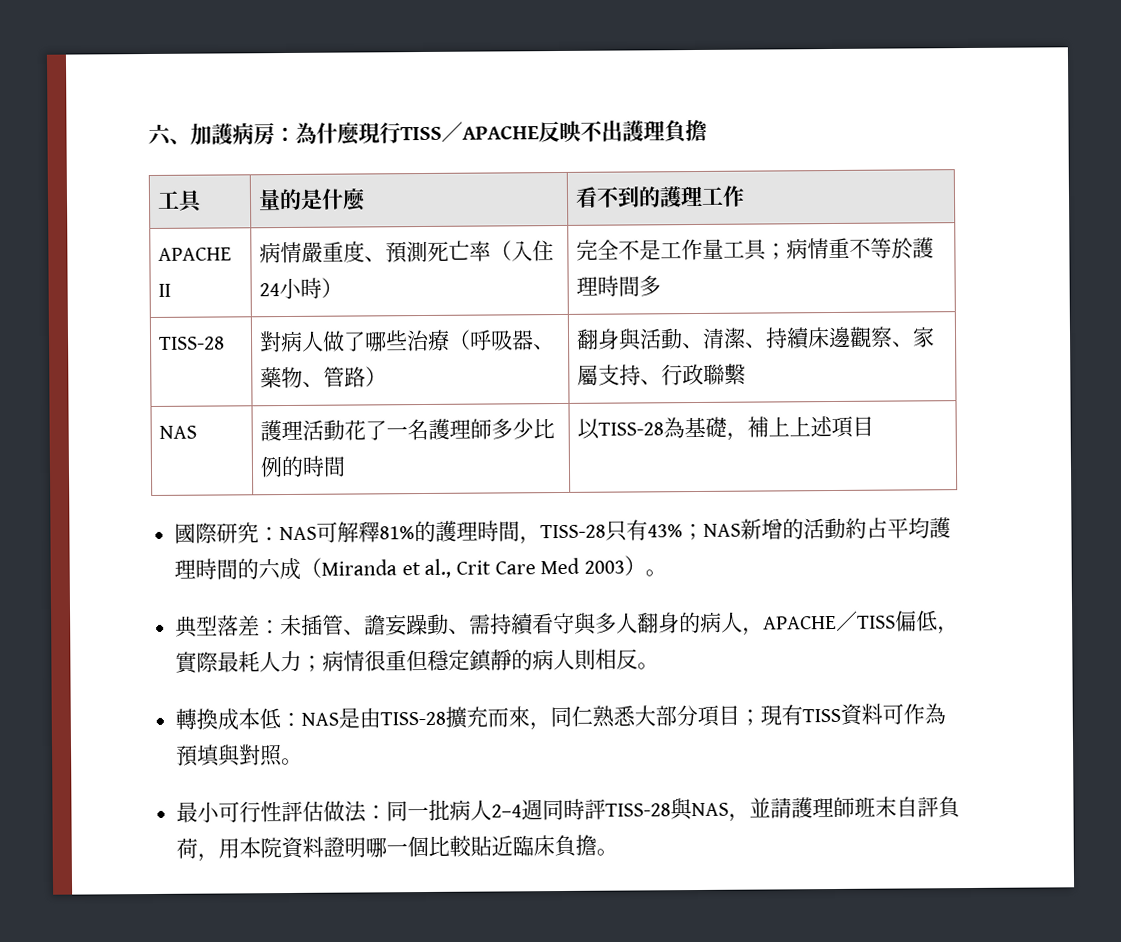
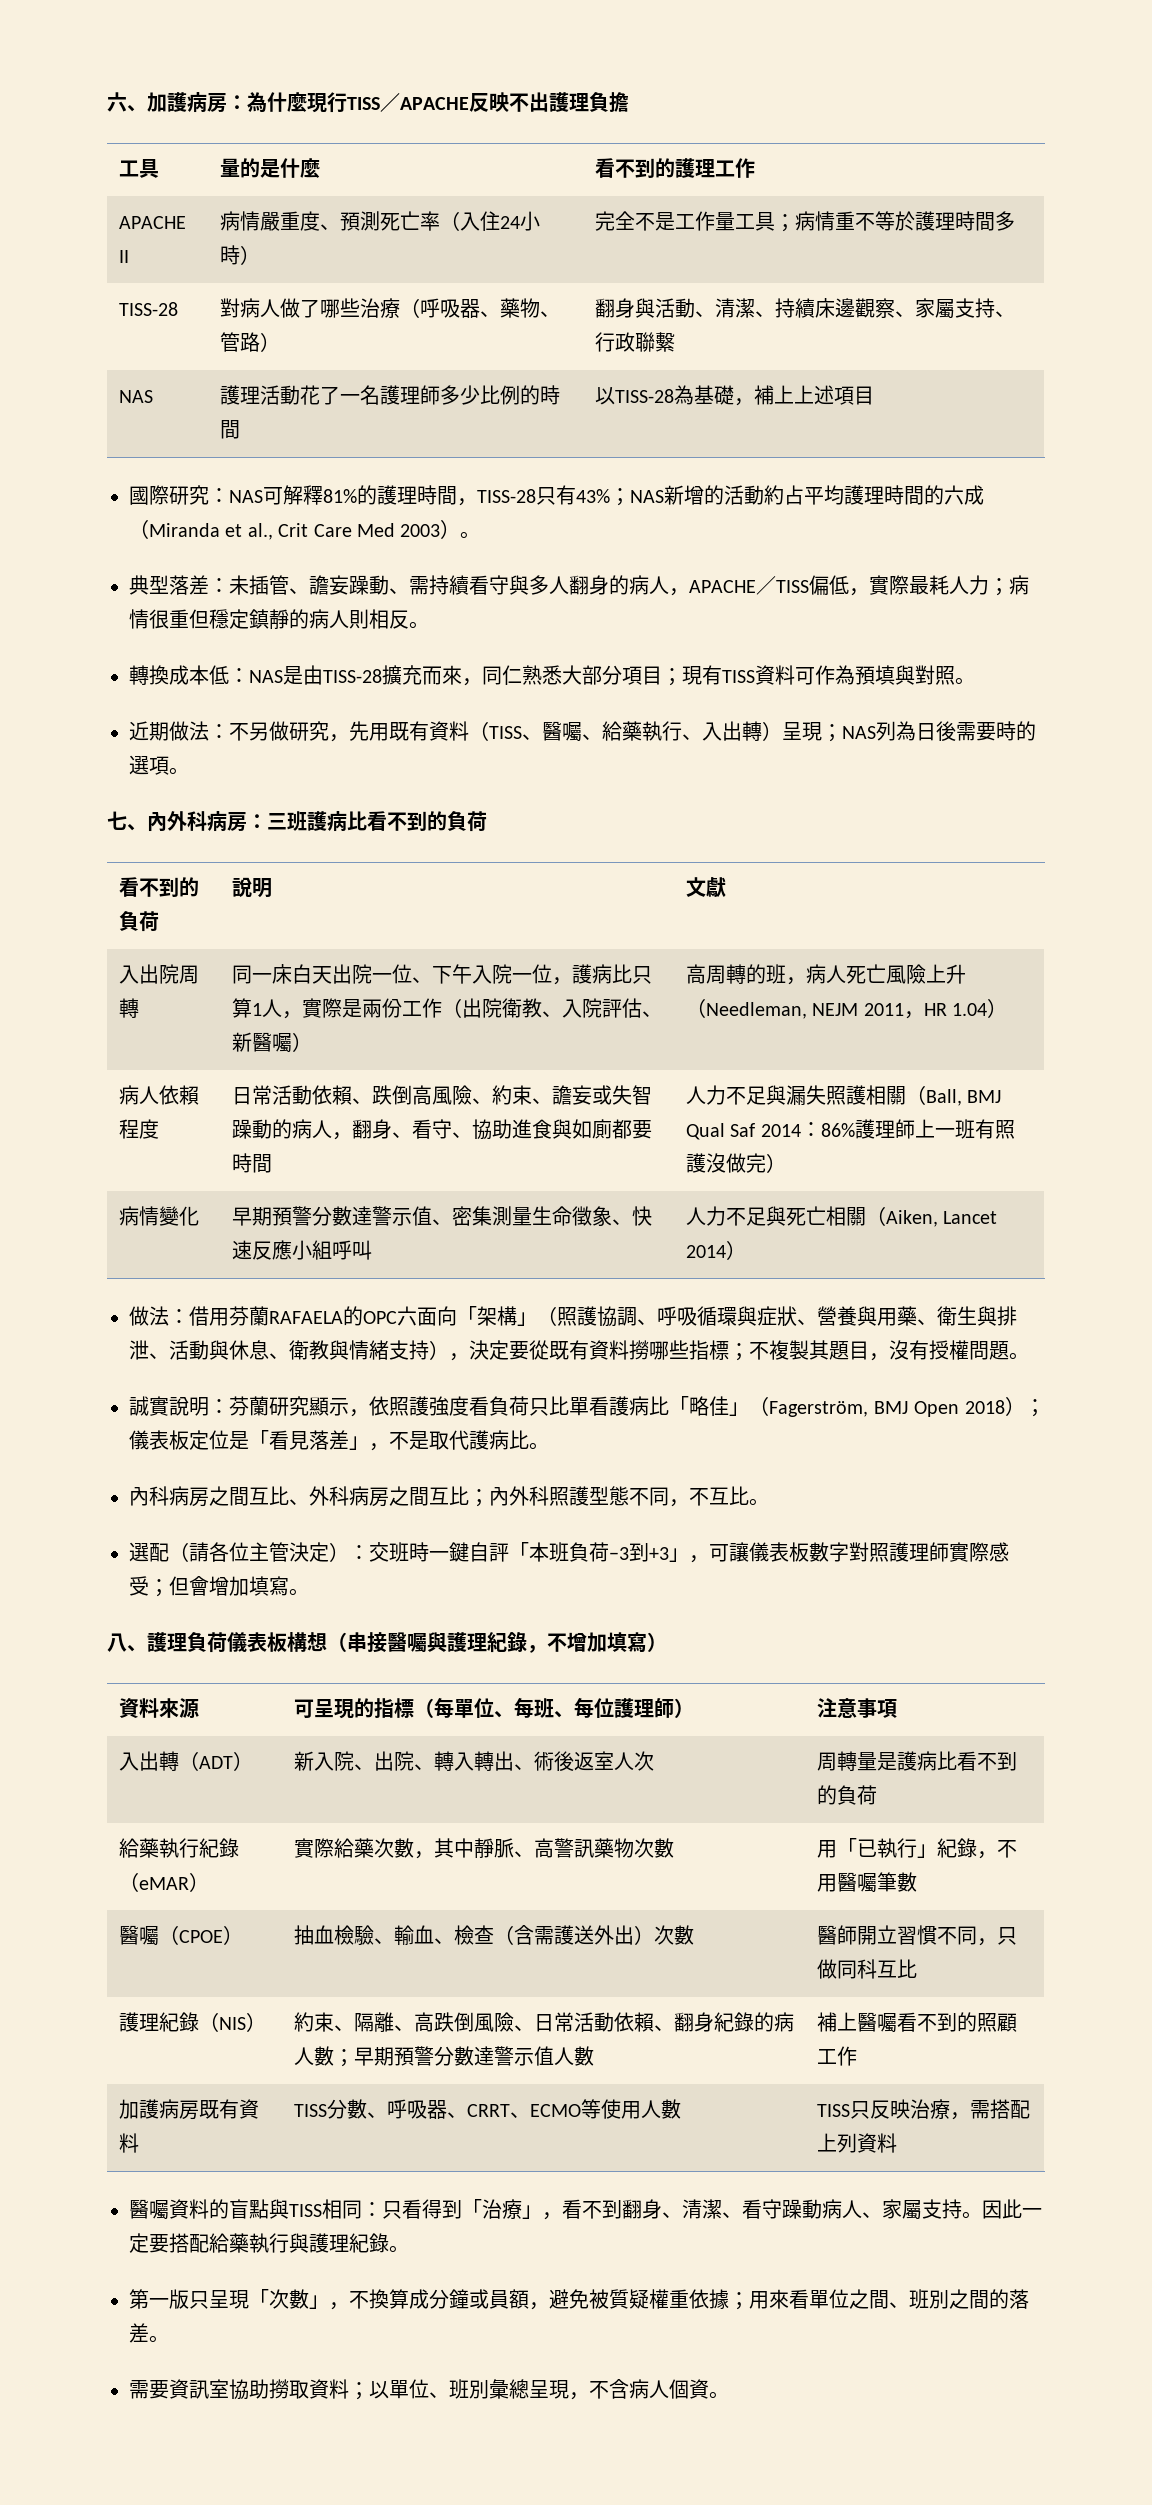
- 最小可行性評估做法：同一批病人2–4週同時評TISS-28與NAS，並請護理師班末自評負荷，用本院資料證明哪一個比較貼近臨床負擔。
+ 近期做法：不另做研究，先用既有資料（TISS、醫囑、給藥執行、入出轉）呈現；NAS列為日後需要時的選項。
+ 七、內外科病房：三班護病比看不到的負荷
+ 看不到的負荷 | 說明 | 文獻
+ 入出院周轉 | 同一床白天出院一位、下午入院一位，護病比只算1人，實際是兩份工作（出院衛教、入院評估、新醫囑） | 高周轉的班，病人死亡風險上升（Needleman, NEJM 2011，HR 1.04）
+ 病人依賴程度 | 日常活動依賴、跌倒高風險、約束、譫妄或失智躁動的病人，翻身、看守、協助進食與如廁都要時間 | 人力不足與漏失照護相關（Ball, BMJ Qual Saf 2014：86%護理師上一班有照護沒做完）
+ 病情變化 | 早期預警分數達警示值、密集測量生命徵象、快速反應小組呼叫 | 人力不足與死亡相關（Aiken, Lancet 2014）
+ 做法：借用芬蘭RAFAELA的OPC六面向「架構」（照護協調、呼吸循環與症狀、營養與用藥、衛生與排泄、活動與休息、衛教與情緒支持），決定要從既有資料撈哪些指標；不複製其題目，沒有授權問題。
+ 誠實說明：芬蘭研究顯示，依照護強度看負荷只比單看護病比「略佳」（Fagerström, BMJ Open 2018）；儀表板定位是「看見落差」，不是取代護病比。
+ 內科病房之間互比、外科病房之間互比；內外科照護型態不同，不互比。
+ 選配（請各位主管決定）：交班時一鍵自評「本班負荷−3到+3」，可讓儀表板數字對照護理師實際感受；但會增加填寫。
+ 八、護理負荷儀表板構想（串接醫囑與護理紀錄，不增加填寫）
+ 資料來源 | 可呈現的指標（每單位、每班、每位護理師） | 注意事項
+ 入出轉（ADT） | 新入院、出院、轉入轉出、術後返室人次 | 周轉量是護病比看不到的負荷
+ 給藥執行紀錄（eMAR） | 實際給藥次數，其中靜脈、高警訊藥物次數 | 用「已執行」紀錄，不用醫囑筆數
+ 醫囑（CPOE） | 抽血檢驗、輸血、檢查（含需護送外出）次數 | 醫師開立習慣不同，只做同科互比
+ 護理紀錄（NIS） | 約束、隔離、高跌倒風險、日常活動依賴、翻身紀錄的病人數；早期預警分數達警示值人數 | 補上醫囑看不到的照顧工作
+ 加護病房既有資料 | TISS分數、呼吸器、CRRT、ECMO等使用人數 | TISS只反映治療，需搭配上列資料
+ 醫囑資料的盲點與TISS相同：只看得到「治療」，看不到翻身、清潔、看守躁動病人、家屬支持。因此一定要搭配給藥執行與護理紀錄。
+ 第一版只呈現「次數」，不換算成分鐘或員額，避免被質疑權重依據；用來看單位之間、班別之間的落差。
+ 需要資訊室協助撈取資料；以單位、班別彙總呈現，不含病人個資。

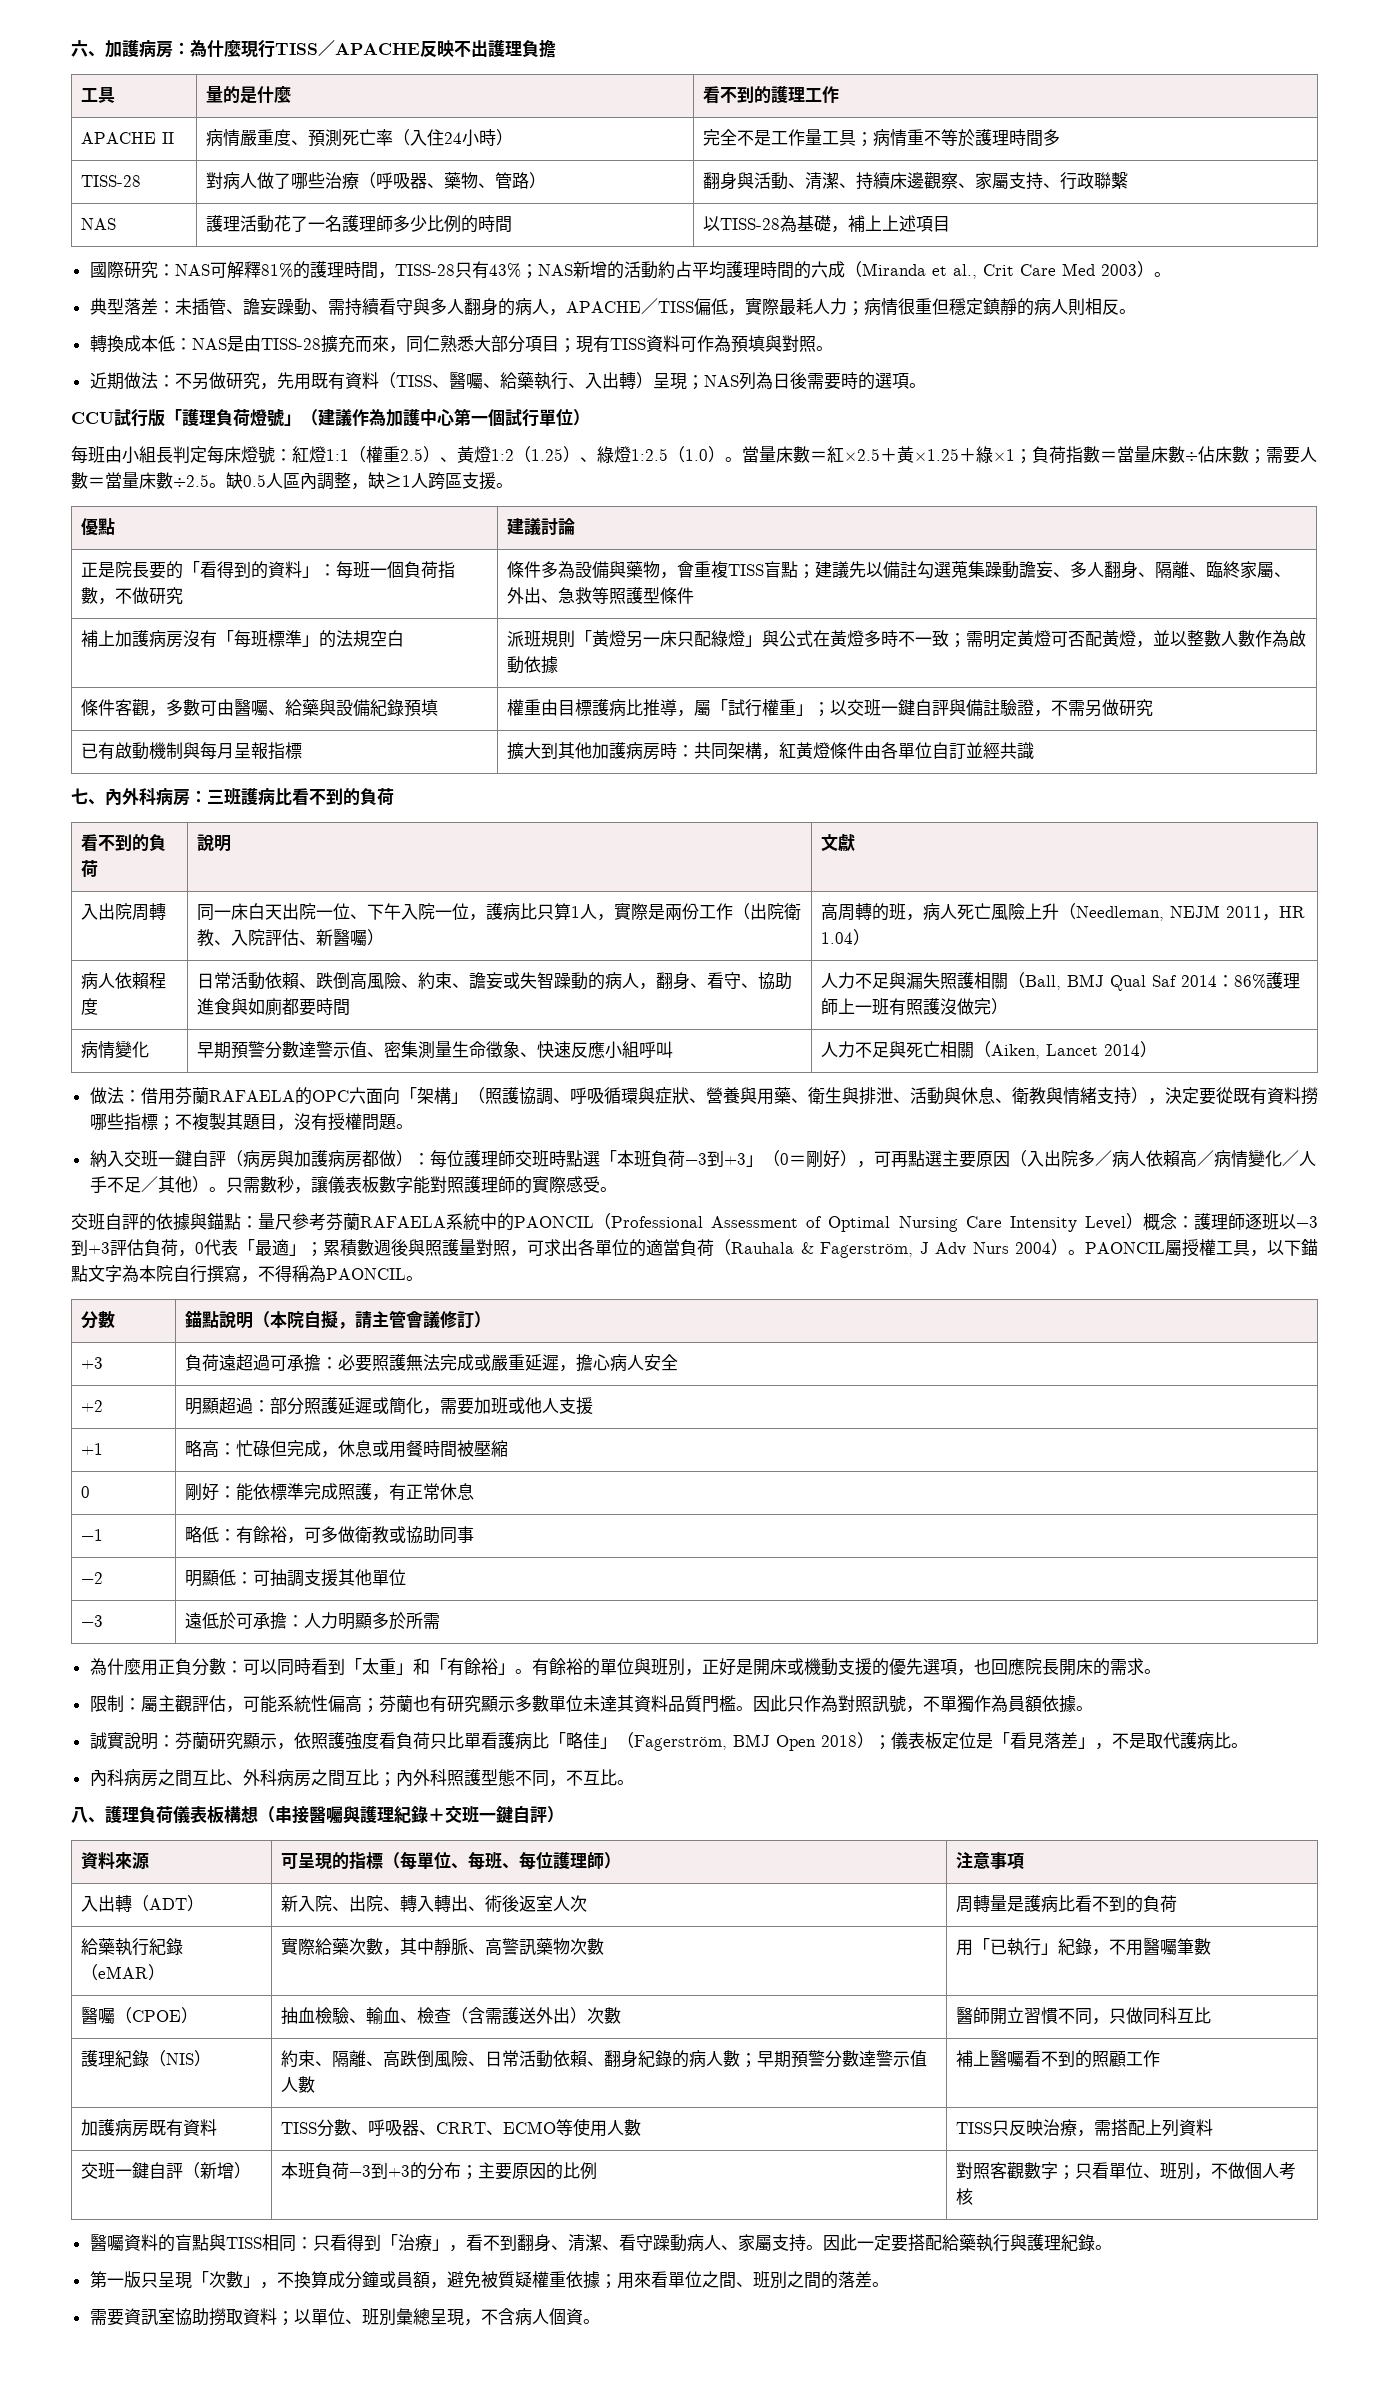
+ CCU試行版「護理負荷燈號」（建議作為加護中心第一個試行單位）
+ 每班由小組長判定每床燈號：紅燈1:1（權重2.5）、黃燈1:2（1.25）、綠燈1:2.5（1.0）。當量床數＝紅×2.5＋黃×1.25＋綠×1；負荷指數＝當量床數÷佔床數；需要人數＝當量床數÷2.5。缺0.5人區內調整，缺≥1人跨區支援。
+ 優點 | 建議討論
+ 正是院長要的「看得到的資料」：每班一個負荷指數，不做研究 | 條件多為設備與藥物，會重複TISS盲點；建議先以備註勾選蒐集躁動譫妄、多人翻身、隔離、臨終家屬、外出、急救等照護型條件
+ 補上加護病房沒有「每班標準」的法規空白 | 派班規則「黃燈另一床只配綠燈」與公式在黃燈多時不一致；需明定黃燈可否配黃燈，並以整數人數作為啟動依據
+ 條件客觀，多數可由醫囑、給藥與設備紀錄預填 | 權重由目標護病比推導，屬「試行權重」；以交班一鍵自評與備註驗證，不需另做研究
+ 已有啟動機制與每月呈報指標 | 擴大到其他加護病房時：共同架構，紅黃燈條件由各單位自訂並經共識
+ 納入交班一鍵自評（病房與加護病房都做）：每位護理師交班時點選「本班負荷−3到+3」（0＝剛好），可再點選主要原因（入出院多／病人依賴高／病情變化／人手不足／其他）。只需數秒，讓儀表板數字能對照護理師的實際感受。
+ 交班自評的依據與錨點：量尺參考芬蘭RAFAELA系統中的PAONCIL（Professional Assessment of Optimal Nursing Care Intensity Level）概念：護理師逐班以−3到+3評估負荷，0代表「最適」；累積數週後與照護量對照，可求出各單位的適當負荷（Rauhala & Fagerström, J Adv Nurs 2004）。PAONCIL屬授權工具，以下錨點文字為本院自行撰寫，不得稱為PAONCIL。
+ 分數 | 錨點說明（本院自擬，請主管會議修訂）
+ +3 | 負荷遠超過可承擔：必要照護無法完成或嚴重延遲，擔心病人安全
+ +2 | 明顯超過：部分照護延遲或簡化，需要加班或他人支援
+ +1 | 略高：忙碌但完成，休息或用餐時間被壓縮
+ 0 | 剛好：能依標準完成照護，有正常休息
+ −1 | 略低：有餘裕，可多做衛教或協助同事
+ −2 | 明顯低：可抽調支援其他單位
+ −3 | 遠低於可承擔：人力明顯多於所需
+ 為什麼用正負分數：可以同時看到「太重」和「有餘裕」。有餘裕的單位與班別，正好是開床或機動支援的優先選項，也回應院長開床的需求。
+ 限制：屬主觀評估，可能系統性偏高；芬蘭也有研究顯示多數單位未達其資料品質門檻。因此只作為對照訊號，不單獨作為員額依據。
- 選配（請各位主管決定）：交班時一鍵自評「本班負荷−3到+3」，可讓儀表板數字對照護理師實際感受；但會增加填寫。
- 八、護理負荷儀表板構想（串接醫囑與護理紀錄，不增加填寫）
+ 八、護理負荷儀表板構想（串接醫囑與護理紀錄＋交班一鍵自評）
+ 交班一鍵自評（新增） | 本班負荷−3到+3的分布；主要原因的比例 | 對照客觀數字；只看單位、班別，不做個人考核

